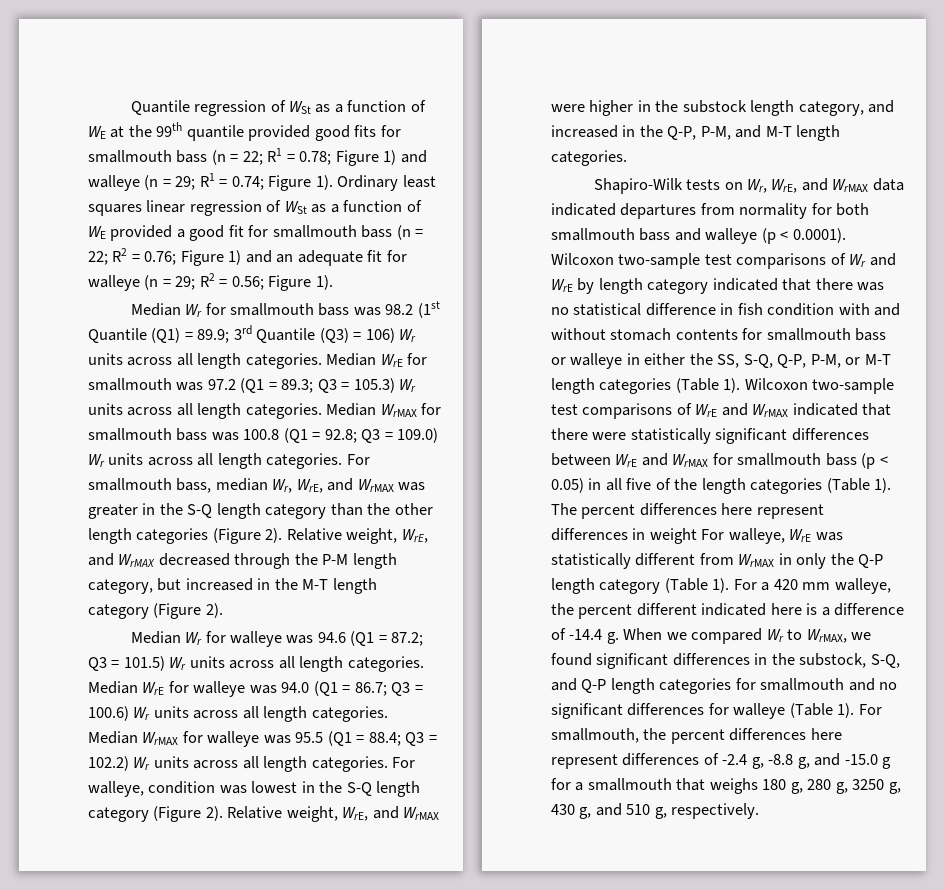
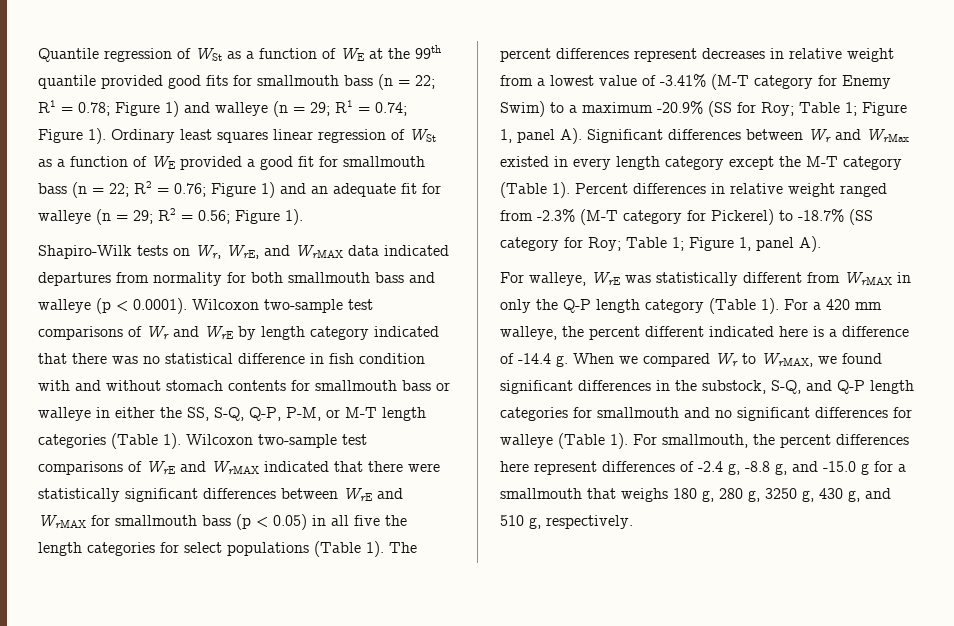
- Median Wr for smallmouth bass was 98.2 (1st Quantile (Q1) = 89.9; 3rd Quantile (Q3) = 106) Wr units across all length categories. Median WrE for smallmouth was 97.2 (Q1 = 89.3; Q3 = 105.3) Wr units across all length categories. Median WrMAX for smallmouth bass was 100.8 (Q1 = 92.8; Q3 = 109.0) Wr units across all length categories. For smallmouth bass, median Wr, WrE, and WrMAX was greater in the S-Q length category than the other length categories (Figure 2). Relative weight, WrE, and WrMAX decreased through the P-M length category, but increased in the M-T length category (Figure 2).
- Median Wr for walleye was 94.6 (Q1 = 87.2; Q3 = 101.5) Wr units across all length categories. Median WrE for walleye was 94.0 (Q1 = 86.7; Q3 = 100.6) Wr units across all length categories. Median WrMAX for walleye was 95.5 (Q1 = 88.4; Q3 = 102.2) Wr units across all length categories. For walleye, condition was lowest in the S-Q length category (Figure 2). Relative weight, WrE, and WrMAX were higher in the substock length category, and increased in the Q-P, P-M, and M-T length categories.
- Wilcoxon two-sample test comparisons of WrE and WrMAX indicated that there were statistically significant differences between WrE and WrMAX for smallmouth bass (p < 0.05) in all five of the length categories (Table 1).
+ Wilcoxon two-sample test comparisons of WrE and WrMAX indicated that there were statistically significant differences between WrE and WrMAX for smallmouth bass (p < 0.05) in all five the length categories for select populations (Table 1).
- The percent differences here represent differences in weight For walleye, WrE was statistically different from WrMAX in only the Q-P length category (Table 1).
+ The percent differences represent decreases in relative weight from a lowest value of -3.41% (M-T category for Enemy Swim) to a maximum -20.9% (SS for Roy; Table 1; Figure 1, panel A). Significant differences between Wr and WrMax existed in every length category except the M-T category (Table 1). Percent differences in relative weight ranged from -2.3% (M-T category for Pickerel) to -18.7% (SS category for Roy; Table 1; Figure 1, panel A).
+ For walleye, WrE was statistically different from WrMAX in only the Q-P length category (Table 1).

